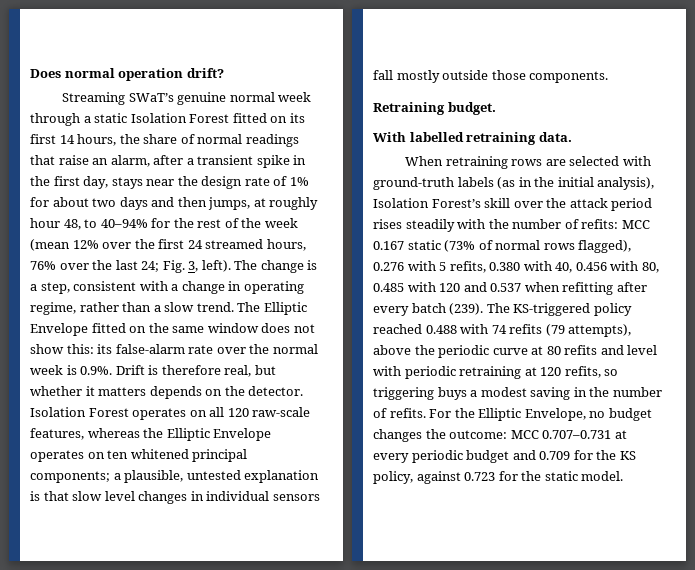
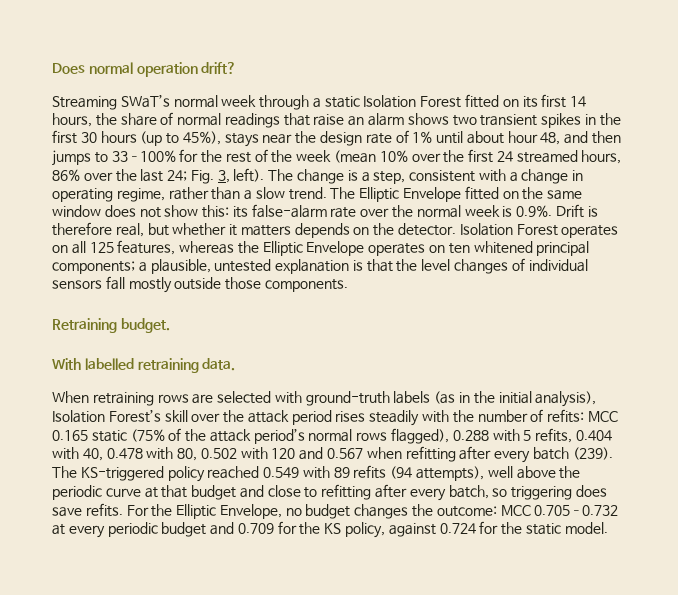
- Streaming SWaT’s genuine normal week through a static Isolation Forest fitted on its first 14 hours, the share of normal readings that raise an alarm, after a transient spike in the first day, stays near the design rate of 1% for about two days and then jumps, at roughly hour 48, to 40–94% for the rest of the week (mean 12% over the first 24 streamed hours, 76% over the last 24; Fig. 3, left).
+ Streaming SWaT’s normal week through a static Isolation Forest fitted on its first 14 hours, the share of normal readings that raise an alarm shows two transient spikes in the first 30 hours (up to 45%), stays near the design rate of 1% until about hour 48, and then jumps to 33–100% for the rest of the week (mean 10% over the first 24 streamed hours, 86% over the last 24; Fig. 3, left).
- Isolation Forest operates on all 120 raw-scale features, whereas the Elliptic Envelope operates on ten whitened principal components; a plausible, untested explanation is that slow level changes in individual sensors fall mostly outside those components.
+ Isolation Forest operates on all 125 features, whereas the Elliptic Envelope operates on ten whitened principal components; a plausible, untested explanation is that the level changes of individual sensors fall mostly outside those components.
- When retraining rows are selected with ground-truth labels (as in the initial analysis), Isolation Forest’s skill over the attack period rises steadily with the number of refits: MCC 0.167 static (73% of normal rows flagged), 0.276 with 5 refits, 0.380 with 40, 0.456 with 80, 0.485 with 120 and 0.537 when refitting after every batch (239).
+ When retraining rows are selected with ground-truth labels (as in the initial analysis), Isolation Forest’s skill over the attack period rises steadily with the number of refits: MCC 0.165 static (75% of the attack period’s normal rows flagged), 0.288 with 5 refits, 0.404 with 40, 0.478 with 80, 0.502 with 120 and 0.567 when refitting after every batch (239).
- The KS-triggered policy reached 0.488 with 74 refits (79 attempts), above the periodic curve at 80 refits and level with periodic retraining at 120 refits, so triggering buys a modest saving in the number of refits.
+ The KS-triggered policy reached 0.549 with 89 refits (94 attempts), well above the periodic curve at that budget and close to refitting after every batch, so triggering does save refits.
- For the Elliptic Envelope, no budget changes the outcome: MCC 0.707–0.731 at every periodic budget and 0.709 for the KS policy, against 0.723 for the static model.
+ For the Elliptic Envelope, no budget changes the outcome: MCC 0.705–0.732 at every periodic budget and 0.709 for the KS policy, against 0.724 for the static model.

